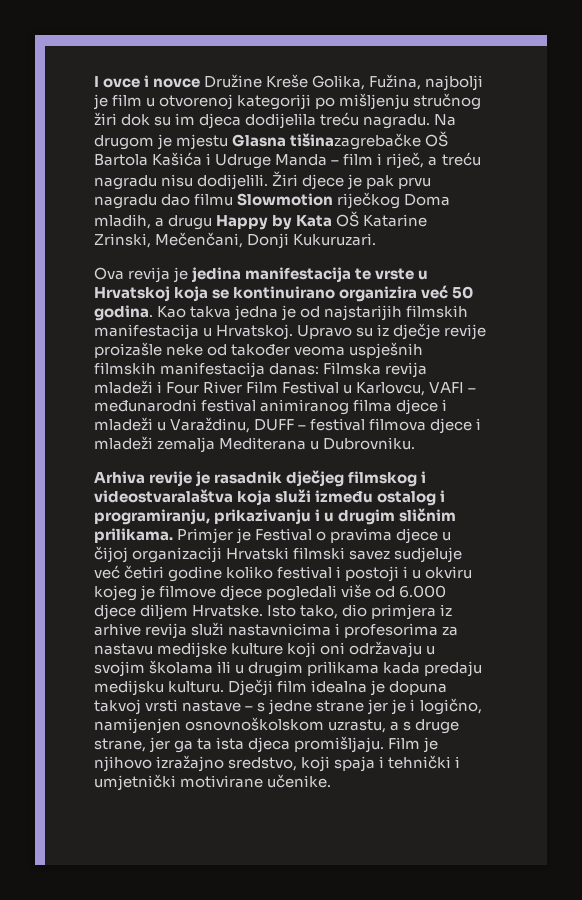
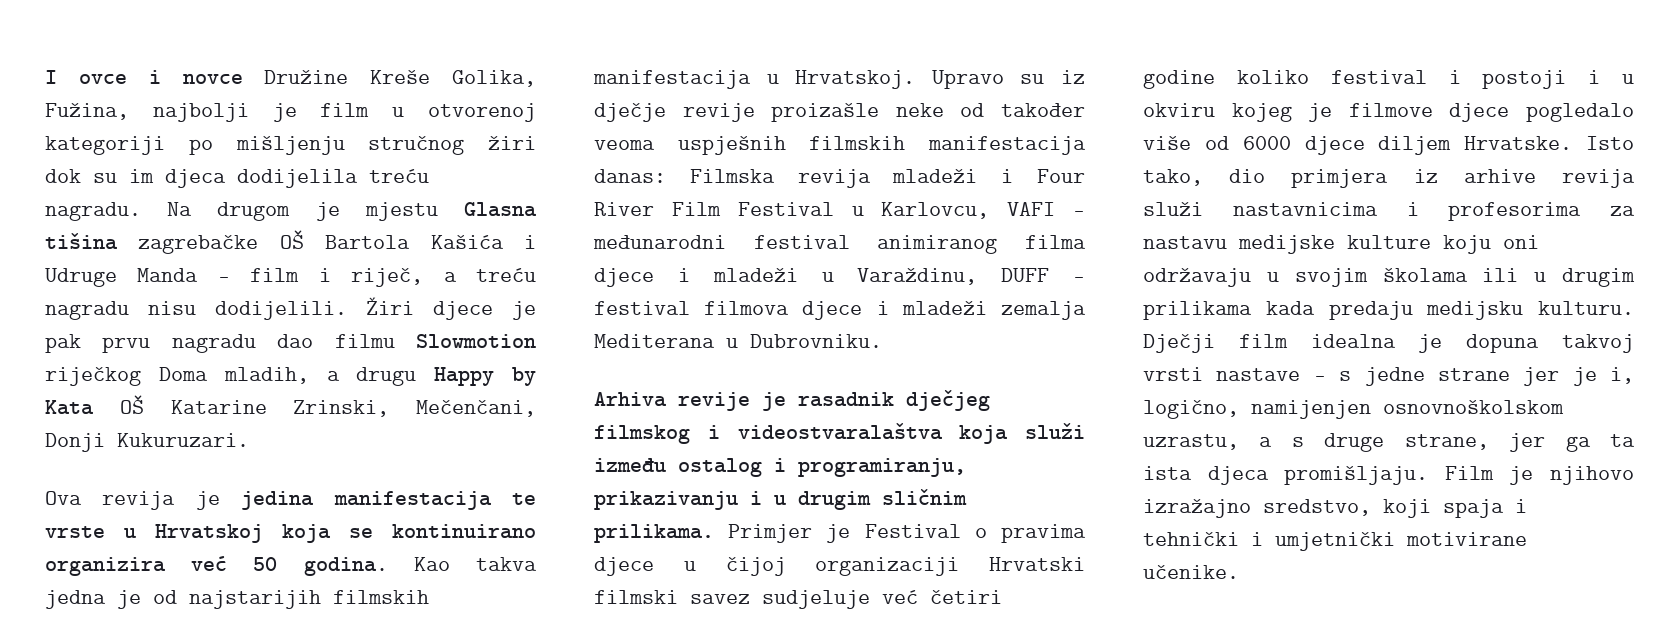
- Na drugom je mjestu Glasna tišinazagrebačke OŠ Bartola Kašića i Udruge Manda – film i riječ, a treću nagradu nisu dodijelili.
+ Na drugom je mjestu Glasna tišina zagrebačke OŠ Bartola Kašića i Udruge Manda – film i riječ, a treću nagradu nisu dodijelili.
- Primjer je Festival o pravima djece u čijoj organizaciji Hrvatski filmski savez sudjeluje već četiri godine koliko festival i postoji i u okviru kojeg je filmove djece pogledali više od 6.000 djece diljem Hrvatske.
+ Primjer je Festival o pravima djece u čijoj organizaciji Hrvatski filmski savez sudjeluje već četiri godine koliko festival i postoji i u okviru kojeg je filmove djece pogledalo više od 6000 djece diljem Hrvatske.
- Isto tako, dio primjera iz arhive revija služi nastavnicima i profesorima za nastavu medijske kulture koji oni održavaju u svojim školama ili u drugim prilikama kada predaju medijsku kulturu.
+ Isto tako, dio primjera iz arhive revija služi nastavnicima i profesorima za nastavu medijske kulture koju oni održavaju u svojim školama ili u drugim prilikama kada predaju medijsku kulturu.
- Dječji film idealna je dopuna takvoj vrsti nastave – s jedne strane jer je i logično, namijenjen osnovnoškolskom uzrastu, a s druge strane, jer ga ta ista djeca promišljaju.
+ Dječji film idealna je dopuna takvoj vrsti nastave – s jedne strane jer je i, logično, namijenjen osnovnoškolskom uzrastu, a s druge strane, jer ga ta ista djeca promišljaju.

